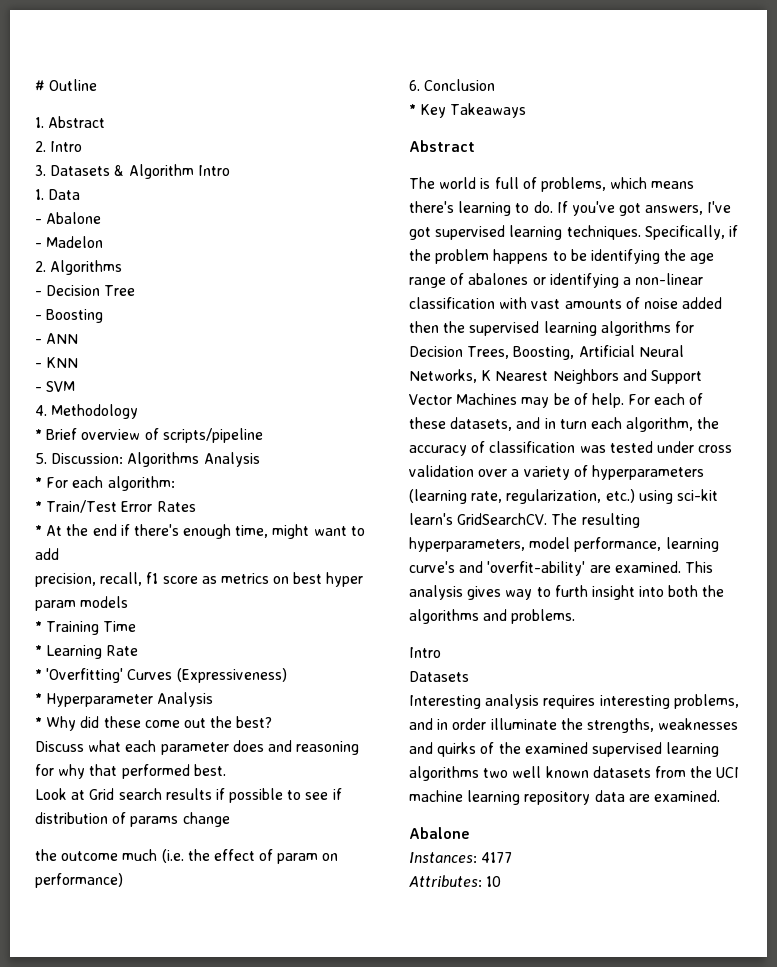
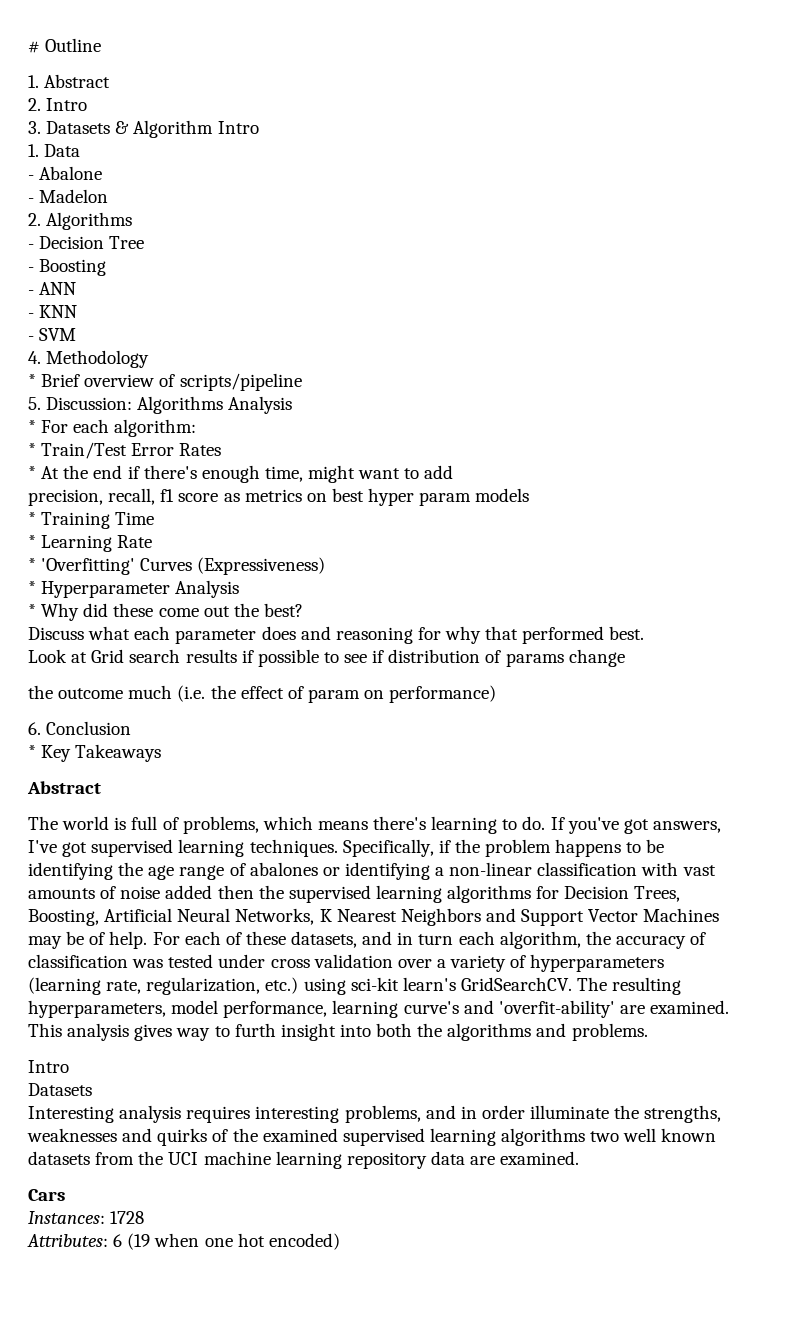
  Interesting analysis requires interesting problems, and in order illuminate the strengths, weaknesses and quirks of the examined supervised learning algorithms two well known datasets from the UCI machine learning repository data are examined.
- Abalone
+ Cars
- Instances: 4177
+ Instances: 1728
- Attributes: 10
+ Attributes: 6 (19 when one hot encoded)

